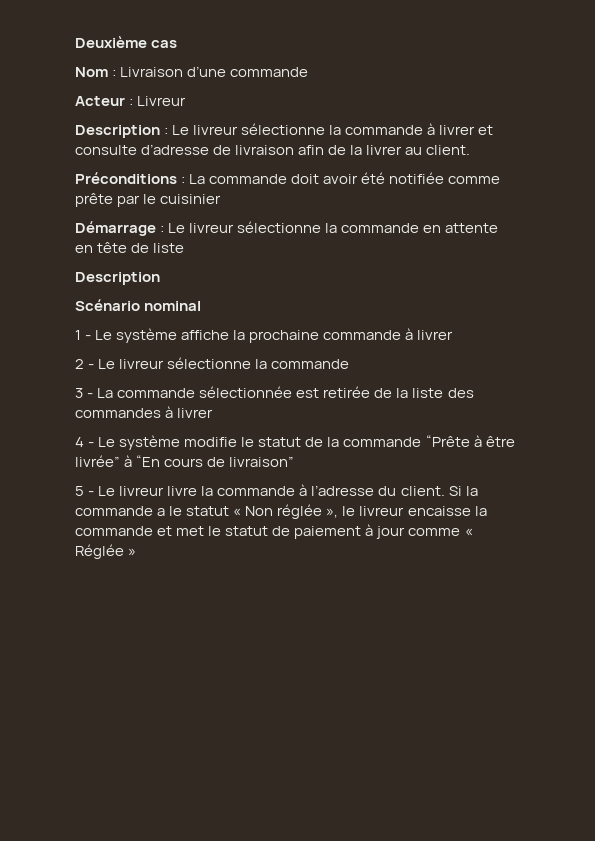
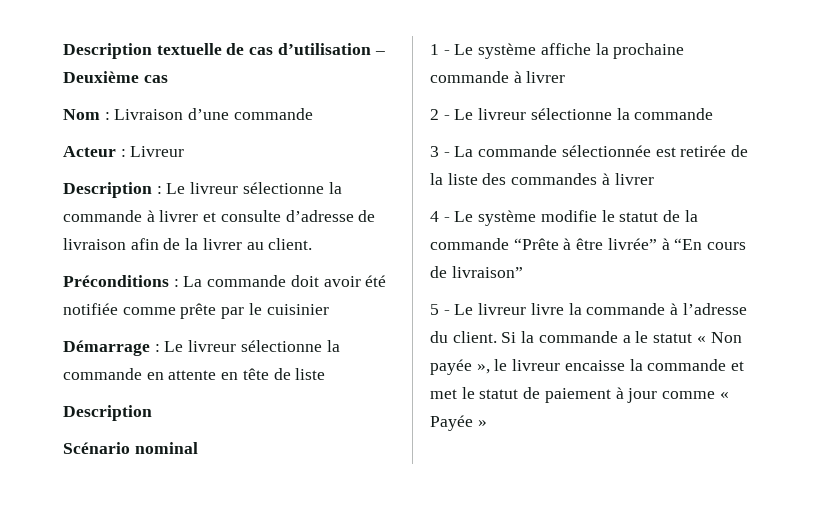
- Deuxième cas
+ Description textuelle de cas d’utilisation – Deuxième cas
- Si la commande a le statut « Non réglée », le livreur encaisse la commande et met le statut de paiement à jour comme « Réglée »
+ Si la commande a le statut « Non payée », le livreur encaisse la commande et met le statut de paiement à jour comme « Payée »

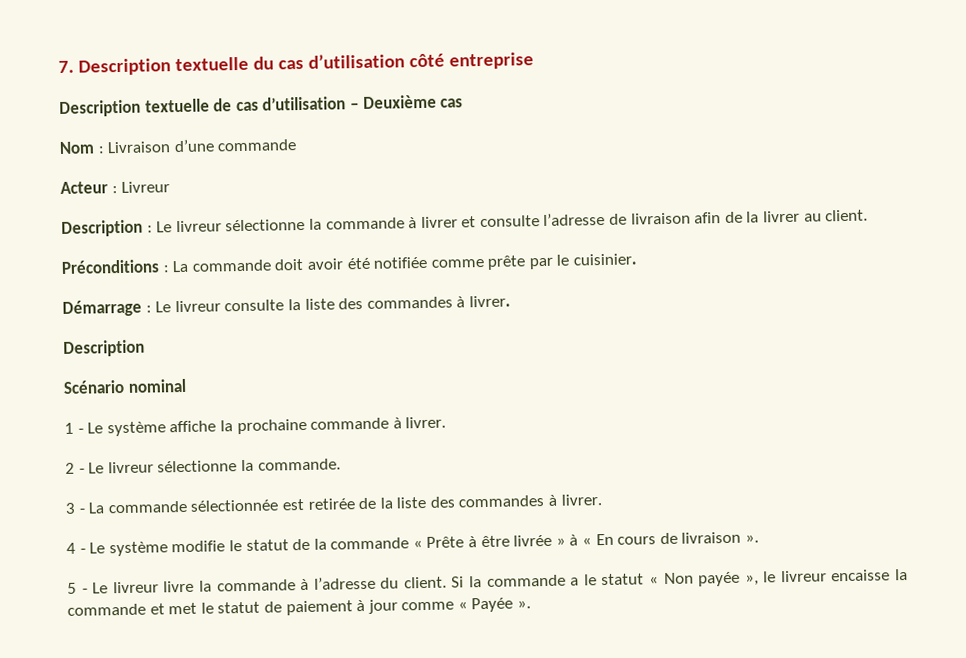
+ 7. Description textuelle du cas d’utilisation côté entreprise
- Description : Le livreur sélectionne la commande à livrer et consulte d’adresse de livraison afin de la livrer au client.
+ Description : Le livreur sélectionne la commande à livrer et consulte l’adresse de livraison afin de la livrer au client.
- Préconditions : La commande doit avoir été notifiée comme prête par le cuisinier
+ Préconditions : La commande doit avoir été notifiée comme prête par le cuisinier.
- Démarrage : Le livreur sélectionne la commande en attente en tête de liste
+ Démarrage : Le livreur consulte la liste des commandes à livrer.
- 1 - Le système affiche la prochaine commande à livrer
+ 1 - Le système affiche la prochaine commande à livrer.
- 2 - Le livreur sélectionne la commande
+ 2 - Le livreur sélectionne la commande.
- 3 - La commande sélectionnée est retirée de la liste des commandes à livrer
+ 3 - La commande sélectionnée est retirée de la liste des commandes à livrer.
- 4 - Le système modifie le statut de la commande “Prête à être livrée” à “En cours de livraison”
+ 4 - Le système modifie le statut de la commande « Prête à être livrée » à « En cours de livraison ».
- Si la commande a le statut « Non payée », le livreur encaisse la commande et met le statut de paiement à jour comme « Payée »
+ Si la commande a le statut « Non payée », le livreur encaisse la commande et met le statut de paiement à jour comme « Payée ».

